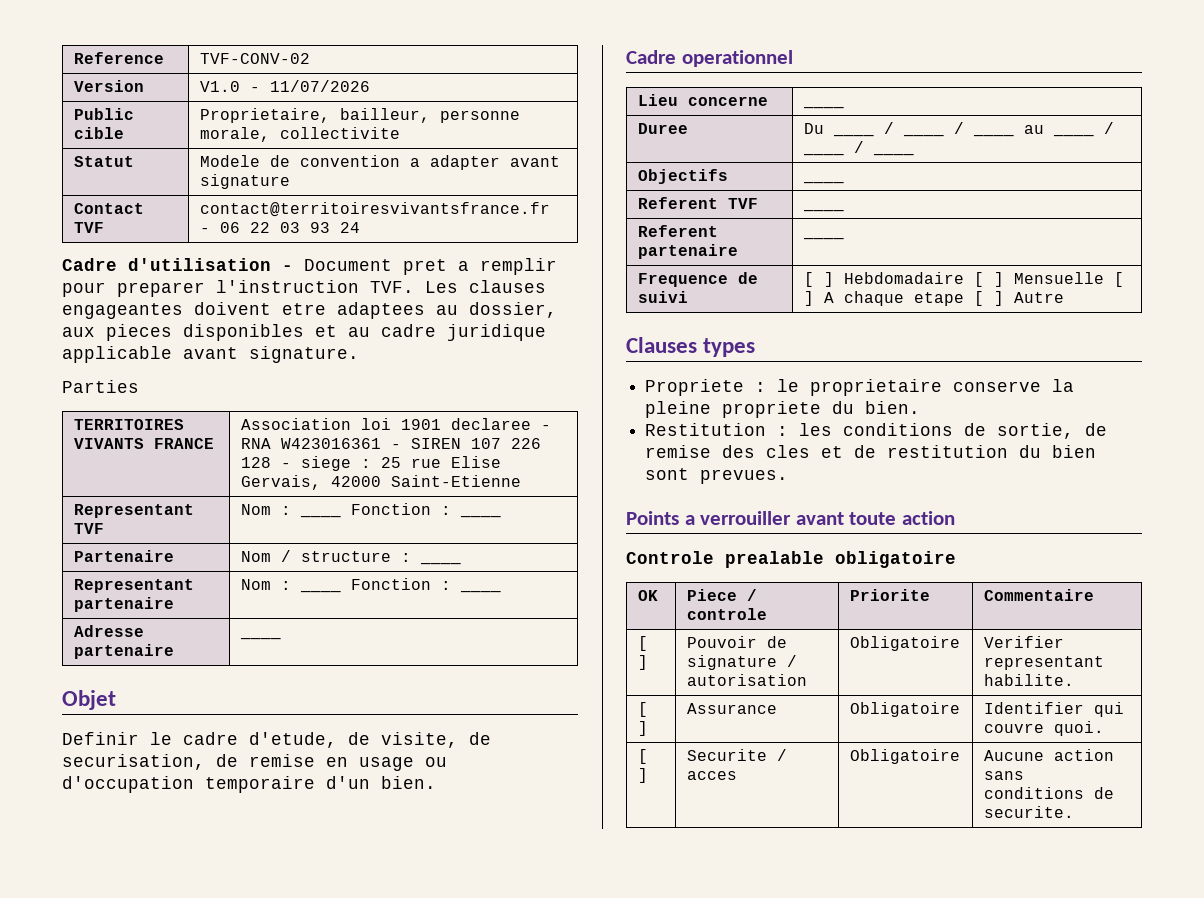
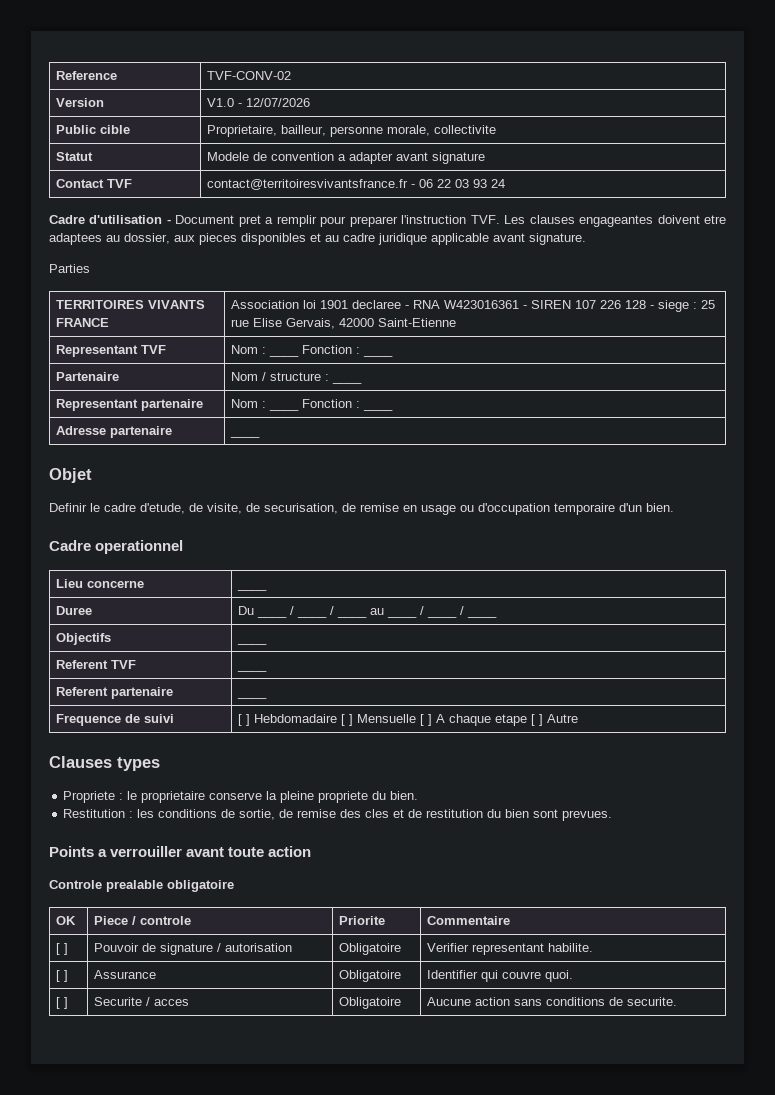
- Version | V1.0 - 11/07/2026
+ Version | V1.0 - 12/07/2026

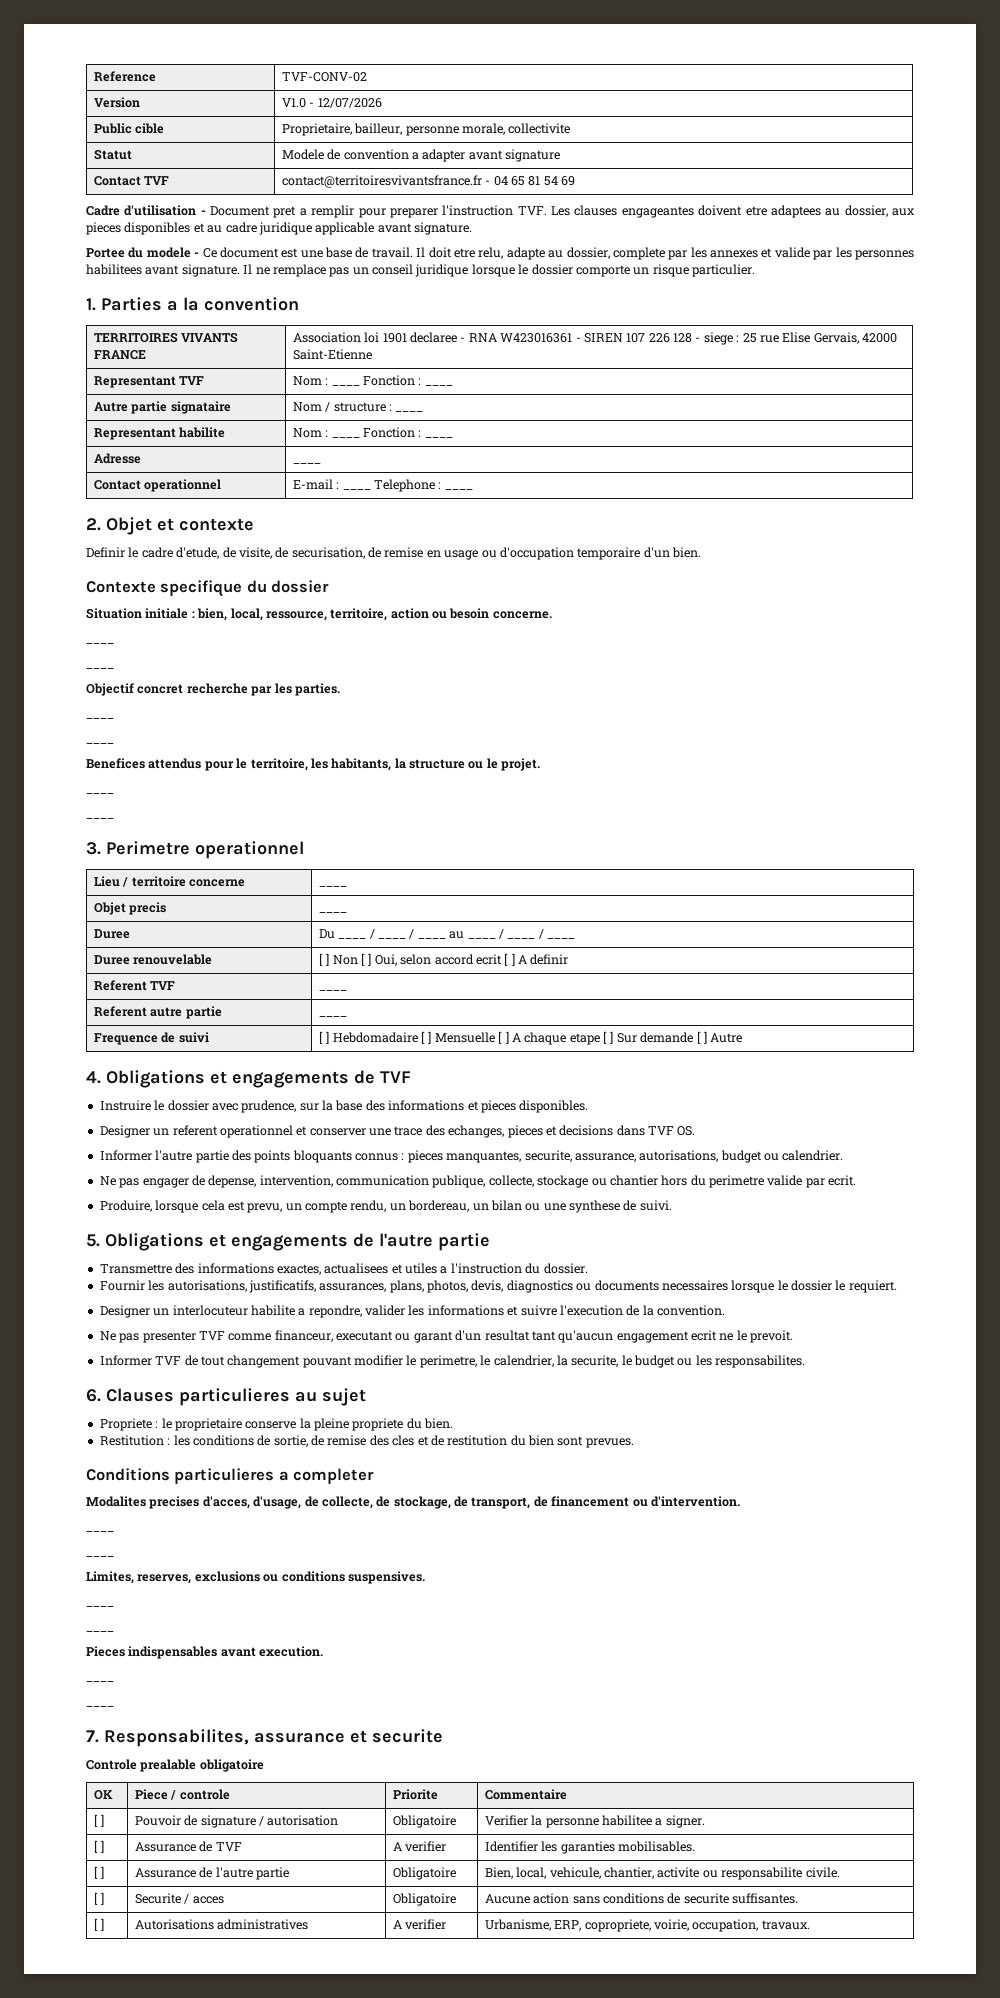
- Contact TVF | contact@territoiresvivantsfrance.fr - 06 22 03 93 24
+ Contact TVF | contact@territoiresvivantsfrance.fr - 04 65 81 54 69
- Parties
+ Portee du modele - Ce document est une base de travail. Il doit etre relu, adapte au dossier, complete par les annexes et valide par les personnes habilitees avant signature. Il ne remplace pas un conseil juridique lorsque le dossier comporte un risque particulier.
+ 1. Parties a la convention
- Partenaire | Nom / structure : ____
+ Autre partie signataire | Nom / structure : ____
- Representant partenaire | Nom : ____ Fonction : ____
+ Representant habilite | Nom : ____ Fonction : ____
- Adresse partenaire | ____
- Objet
+ Adresse | ____
+ Contact operationnel | E-mail : ____ Telephone : ____
+ 2. Objet et contexte
- Cadre operationnel
+ Contexte specifique du dossier
+ Situation initiale : bien, local, ressource, territoire, action ou besoin concerne.
+ ____
+ ____
+ Objectif concret recherche par les parties.
+ ____
+ ____
+ Benefices attendus pour le territoire, les habitants, la structure ou le projet.
+ ____
+ ____
+ 3. Perimetre operationnel
- Lieu concerne | ____
+ Lieu / territoire concerne | ____
+ Objet precis | ____
- Objectifs | ____
+ Duree renouvelable | [ ] Non [ ] Oui, selon accord ecrit [ ] A definir
- Referent partenaire | ____
+ Referent autre partie | ____
- Frequence de suivi | [ ] Hebdomadaire [ ] Mensuelle [ ] A chaque etape [ ] Autre
- Clauses types
+ Frequence de suivi | [ ] Hebdomadaire [ ] Mensuelle [ ] A chaque etape [ ] Sur demande [ ] Autre
+ 4. Obligations et engagements de TVF
+ Instruire le dossier avec prudence, sur la base des informations et pieces disponibles.
+ Designer un referent operationnel et conserver une trace des echanges, pieces et decisions dans TVF OS.
+ Informer l'autre partie des points bloquants connus : pieces manquantes, securite, assurance, autorisations, budget ou calendrier.
+ Ne pas engager de depense, intervention, communication publique, collecte, stockage ou chantier hors du perimetre valide par ecrit.
+ Produire, lorsque cela est prevu, un compte rendu, un bordereau, un bilan ou une synthese de suivi.
+ 5. Obligations et engagements de l'autre partie
+ Transmettre des informations exactes, actualisees et utiles a l'instruction du dossier.
+ Fournir les autorisations, justificatifs, assurances, plans, photos, devis, diagnostics ou documents necessaires lorsque le dossier le requiert.
+ Designer un interlocuteur habilite a repondre, valider les informations et suivre l'execution de la convention.
+ Ne pas presenter TVF comme financeur, executant ou garant d'un resultat tant qu'aucun engagement ecrit ne le prevoit.
+ Informer TVF de tout changement pouvant modifier le perimetre, le calendrier, la securite, le budget ou les responsabilites.
+ 6. Clauses particulieres au sujet
- Points a verrouiller avant toute action
+ Conditions particulieres a completer
+ Modalites precises d'acces, d'usage, de collecte, de stockage, de transport, de financement ou d'intervention.
+ ____
+ ____
+ Limites, reserves, exclusions ou conditions suspensives.
+ ____
+ ____
+ Pieces indispensables avant execution.
+ ____
+ ____
+ 7. Responsabilites, assurance et securite
- [ ] | Pouvoir de signature / autorisation | Obligatoire | Verifier representant habilite.
- [ ] | Assurance | Obligatoire | Identifier qui couvre quoi.
+ [ ] | Pouvoir de signature / autorisation | Obligatoire | Verifier la personne habilitee a signer.
+ [ ] | Assurance de TVF | A verifier | Identifier les garanties mobilisables.
+ [ ] | Assurance de l'autre partie | Obligatoire | Bien, local, vehicule, chantier, activite ou responsabilite civile.
- [ ] | Securite / acces | Obligatoire | Aucune action sans conditions de securite.
+ [ ] | Securite / acces | Obligatoire | Aucune action sans conditions de securite suffisantes.
+ [ ] | Autorisations administratives | A verifier | Urbanisme, ERP, copropriete, voirie, occupation, travaux.

